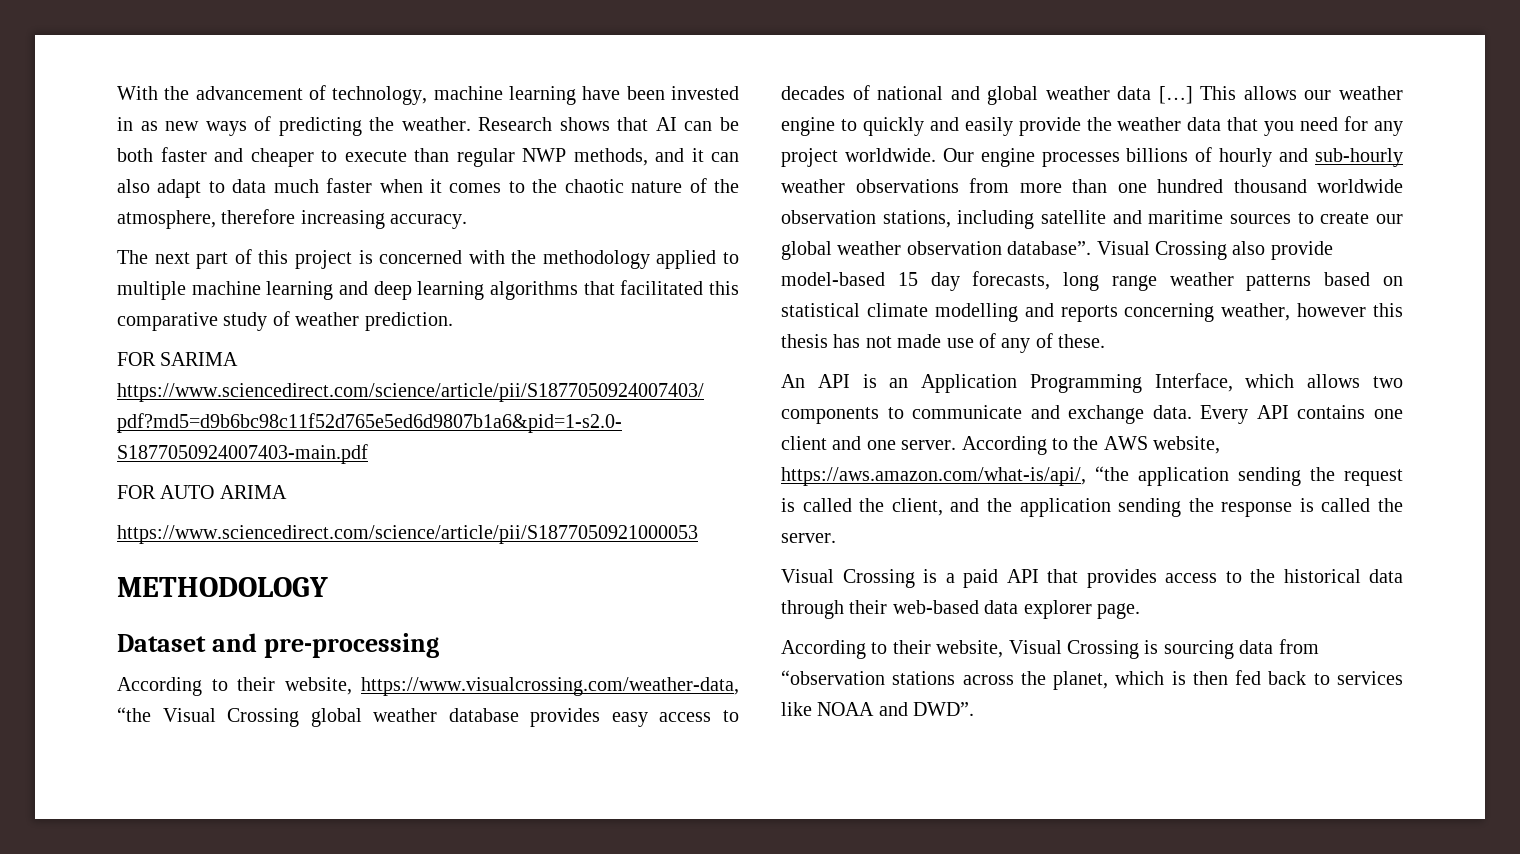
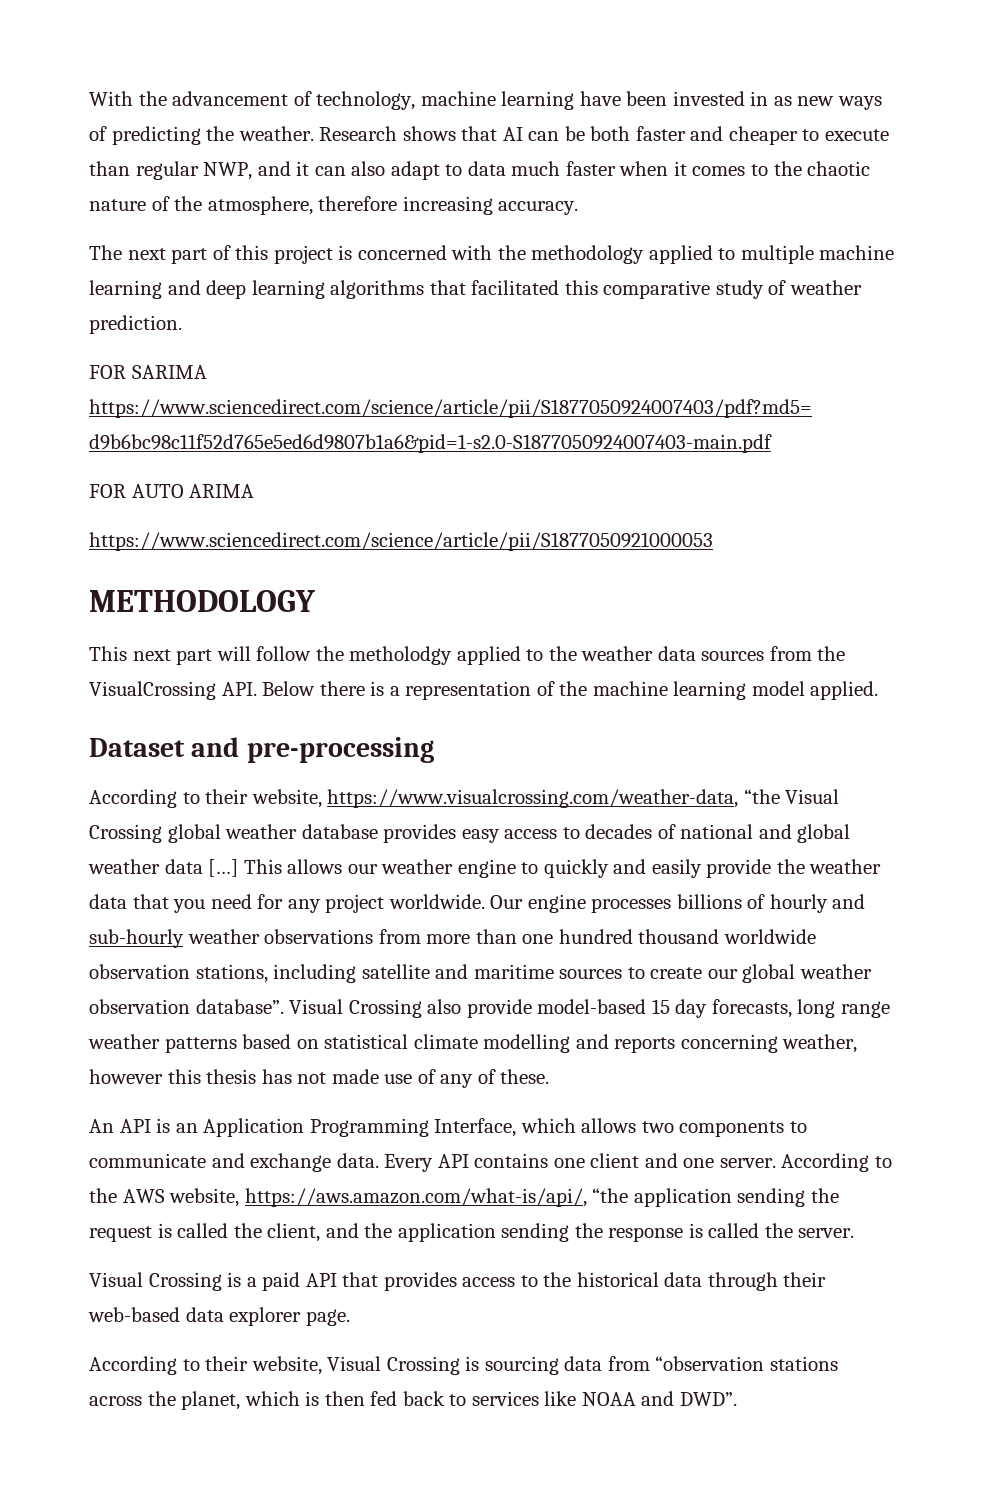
- Research shows that AI can be both faster and cheaper to execute than regular NWP methods, and it can also adapt to data much faster when it comes to the chaotic nature of the atmosphere, therefore increasing accuracy.
+ Research shows that AI can be both faster and cheaper to execute than regular NWP, and it can also adapt to data much faster when it comes to the chaotic nature of the atmosphere, therefore increasing accuracy.
+ This next part will follow the metholodgy applied to the weather data sources from the VisualCrossing API. Below there is a representation of the machine learning model applied.

